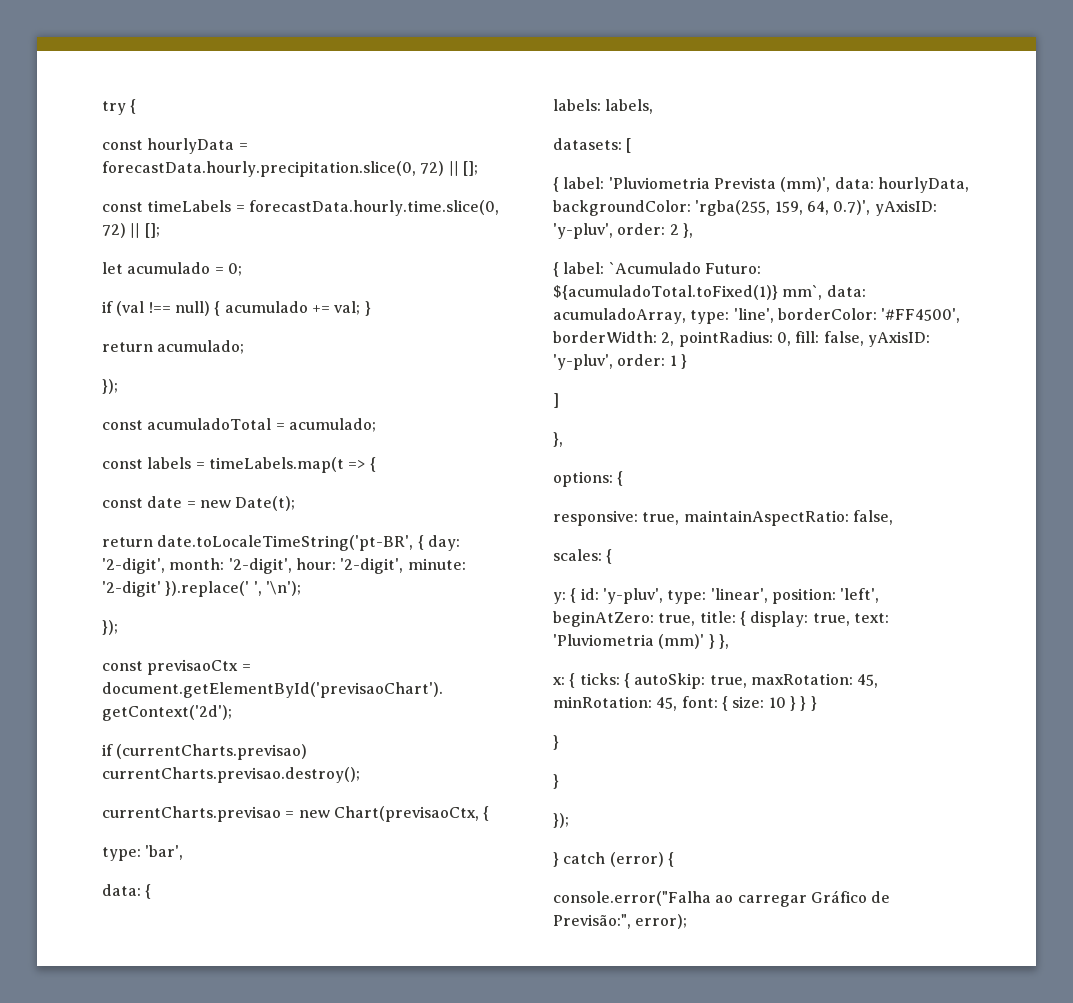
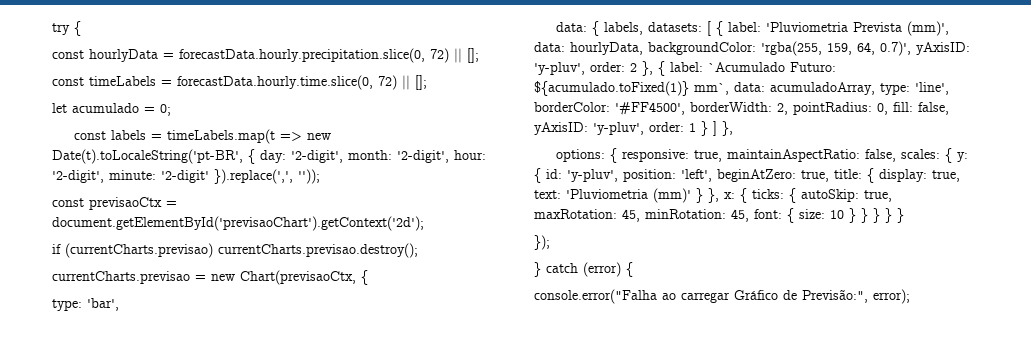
- if (val !== null) { acumulado += val; }
- return acumulado;
- });
- const acumuladoTotal = acumulado;
- const labels = timeLabels.map(t => {
- const date = new Date(t);
- return date.toLocaleTimeString('pt-BR', { day: '2-digit', month: '2-digit', hour: '2-digit', minute: '2-digit' }).replace(' ', '\n');
- });
+ const labels = timeLabels.map(t => new Date(t).toLocaleString('pt-BR', { day: '2-digit', month: '2-digit', hour: '2-digit', minute: '2-digit' }).replace(',', ''));
- data: {
- labels: labels,
- datasets: [
- { label: 'Pluviometria Prevista (mm)', data: hourlyData, backgroundColor: 'rgba(255, 159, 64, 0.7)', yAxisID: 'y-pluv', order: 2 },
- { label: `Acumulado Futuro: ${acumuladoTotal.toFixed(1)} mm`, data: acumuladoArray, type: 'line', borderColor: '#FF4500', borderWidth: 2, pointRadius: 0, fill: false, yAxisID: 'y-pluv', order: 1 }
- ]
- },
+ data: { labels, datasets: [ { label: 'Pluviometria Prevista (mm)', data: hourlyData, backgroundColor: 'rgba(255, 159, 64, 0.7)', yAxisID: 'y-pluv', order: 2 }, { label: `Acumulado Futuro: ${acumulado.toFixed(1)} mm`, data: acumuladoArray, type: 'line', borderColor: '#FF4500', borderWidth: 2, pointRadius: 0, fill: false, yAxisID: 'y-pluv', order: 1 } ] },
- options: {
- responsive: true, maintainAspectRatio: false,
- scales: {
- y: { id: 'y-pluv', type: 'linear', position: 'left', beginAtZero: true, title: { display: true, text: 'Pluviometria (mm)' } },
- x: { ticks: { autoSkip: true, maxRotation: 45, minRotation: 45, font: { size: 10 } } }
- }
- }
+ options: { responsive: true, maintainAspectRatio: false, scales: { y: { id: 'y-pluv', position: 'left', beginAtZero: true, title: { display: true, text: 'Pluviometria (mm)' } }, x: { ticks: { autoSkip: true, maxRotation: 45, minRotation: 45, font: { size: 10 } } } } }

